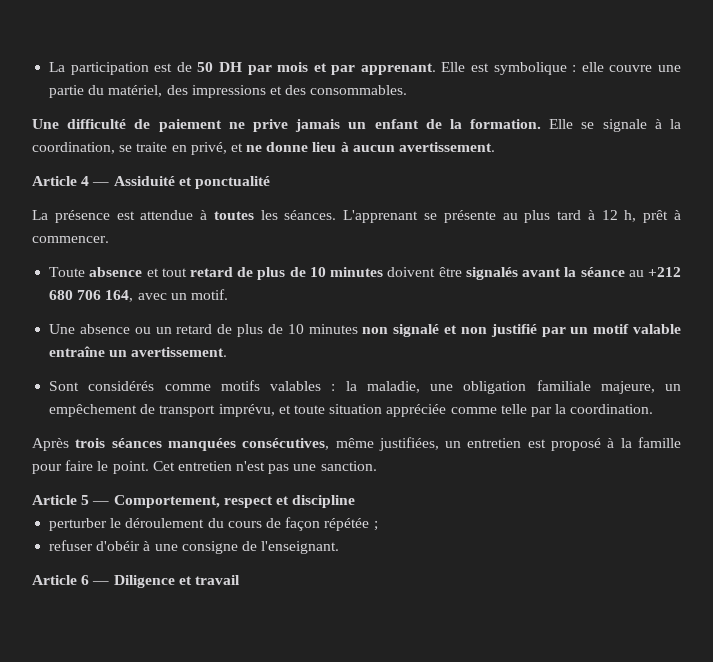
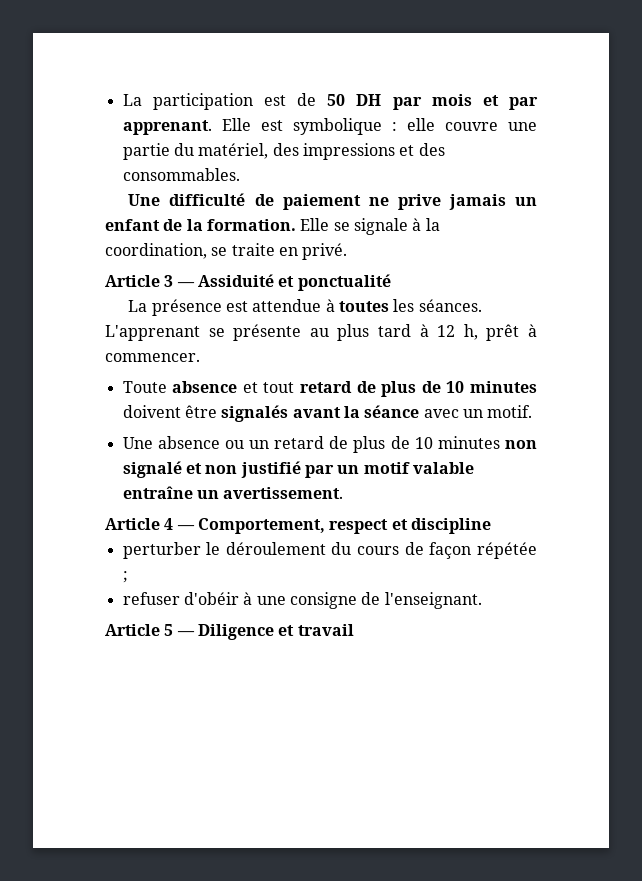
- Elle se signale à la coordination, se traite en privé, et ne donne lieu à aucun avertissement.
- Article 4 — Assiduité et ponctualité
+ Elle se signale à la coordination, se traite en privé.
+ Article 3 — Assiduité et ponctualité
- Toute absence et tout retard de plus de 10 minutes doivent être signalés avant la séance au +212 680 706 164, avec un motif.
+ Toute absence et tout retard de plus de 10 minutes doivent être signalés avant la séance avec un motif.
- Sont considérés comme motifs valables : la maladie, une obligation familiale majeure, un empêchement de transport imprévu, et toute situation appréciée comme telle par la coordination.
- Après trois séances manquées consécutives, même justifiées, un entretien est proposé à la famille pour faire le point. Cet entretien n'est pas une sanction.
- Article 5 — Comportement, respect et discipline
+ Article 4 — Comportement, respect et discipline
- Article 6 — Diligence et travail
+ Article 5 — Diligence et travail

